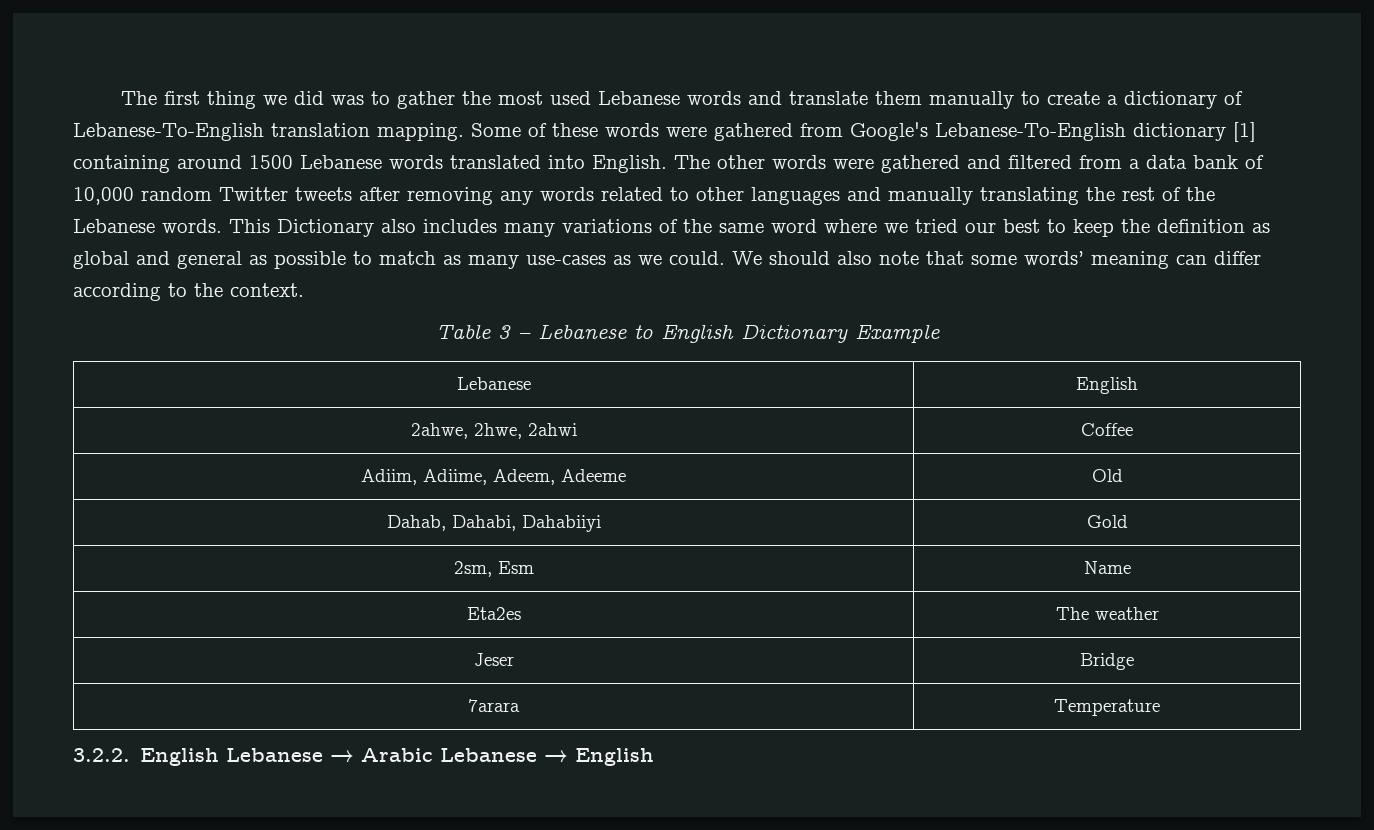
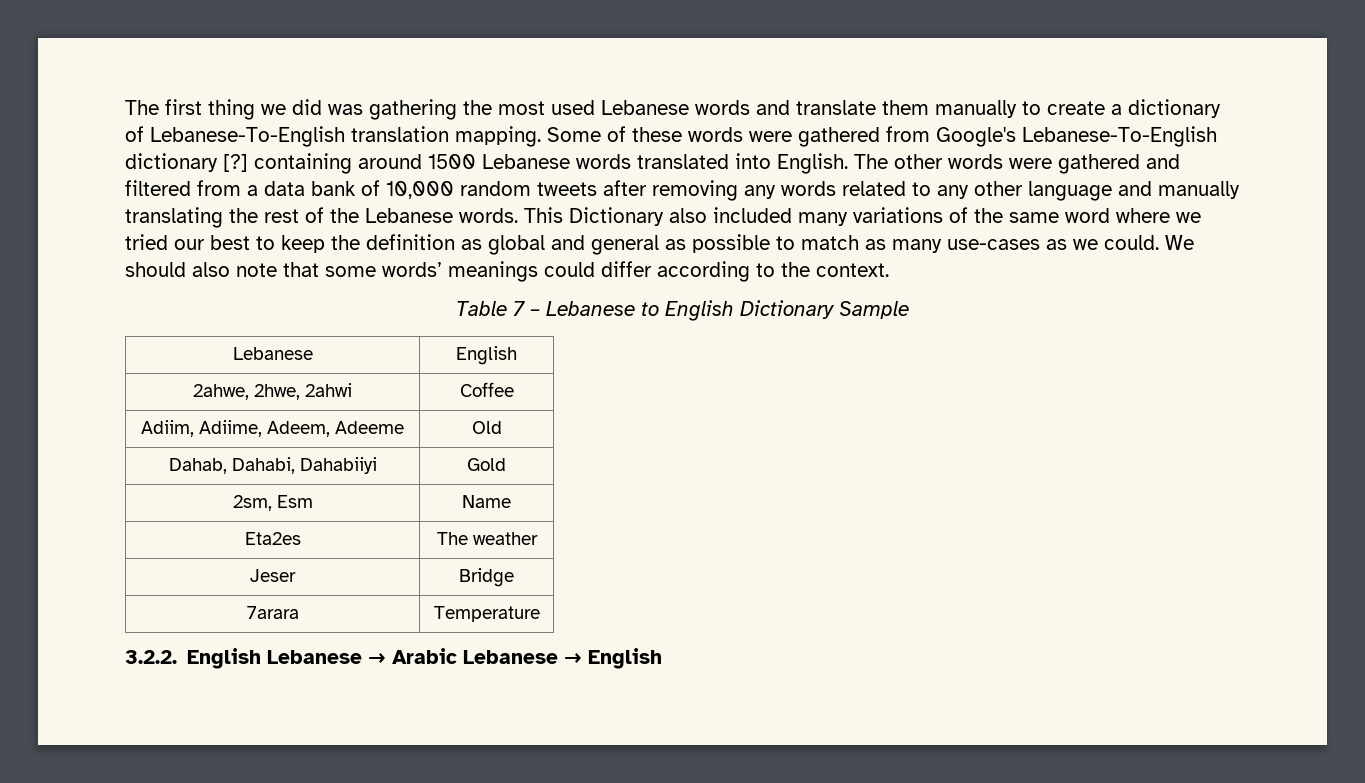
- The first thing we did was to gather the most used Lebanese words and translate them manually to create a dictionary of Lebanese-To-English translation mapping.
+ The first thing we did was gathering the most used Lebanese words and translate them manually to create a dictionary of Lebanese-To-English translation mapping.
- Some of these words were gathered from Google's Lebanese-To-English dictionary [1] containing around 1500 Lebanese words translated into English.
+ Some of these words were gathered from Google's Lebanese-To-English dictionary [?] containing around 1500 Lebanese words translated into English.
- The other words were gathered and filtered from a data bank of 10,000 random Twitter tweets after removing any words related to other languages and manually translating the rest of the Lebanese words.
+ The other words were gathered and filtered from a data bank of 10,000 random tweets after removing any words related to any other language and manually translating the rest of the Lebanese words.
- This Dictionary also includes many variations of the same word where we tried our best to keep the definition as global and general as possible to match as many use-cases as we could.
+ This Dictionary also included many variations of the same word where we tried our best to keep the definition as global and general as possible to match as many use-cases as we could.
- We should also note that some words’ meaning can differ according to the context.
+ We should also note that some words’ meanings could differ according to the context.
- Table 3 – Lebanese to English Dictionary Example
+ Table 7 – Lebanese to English Dictionary Sample

